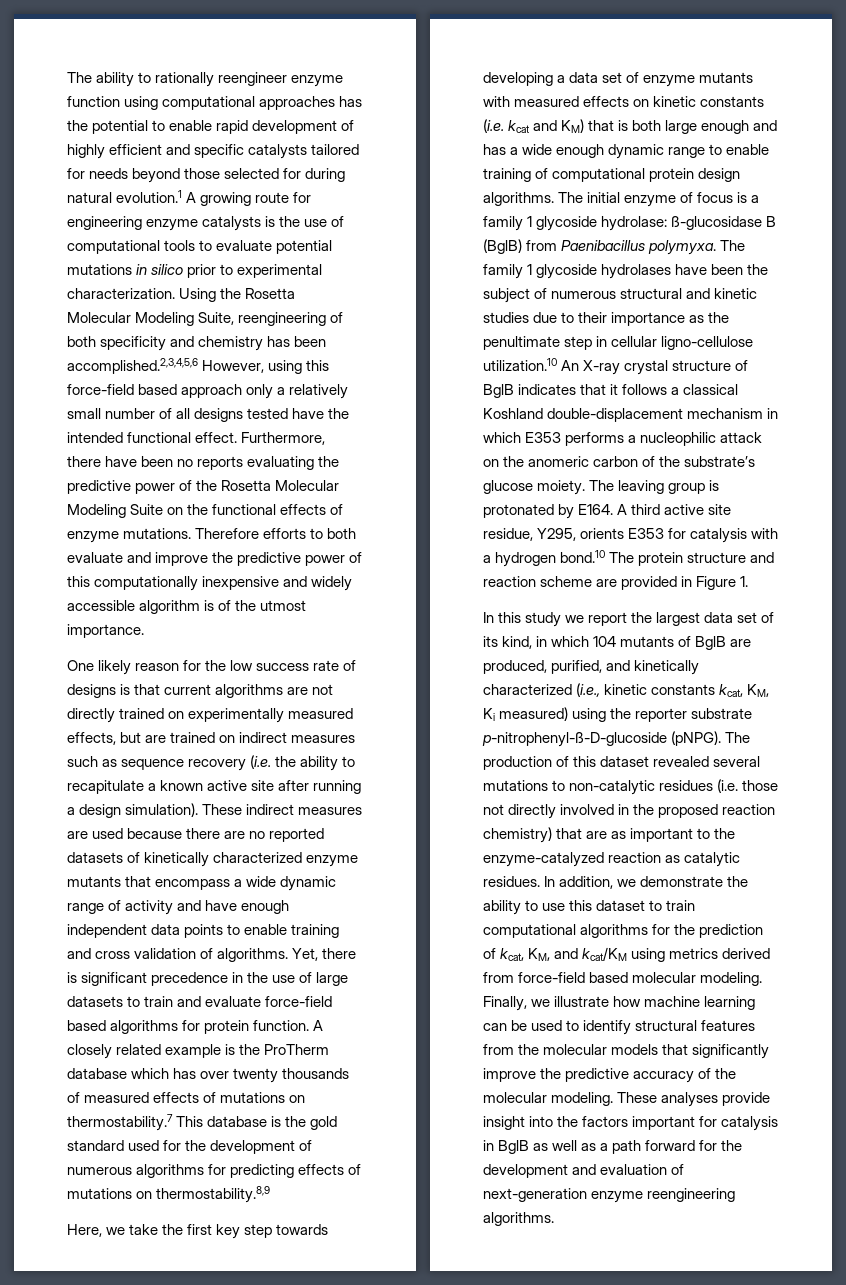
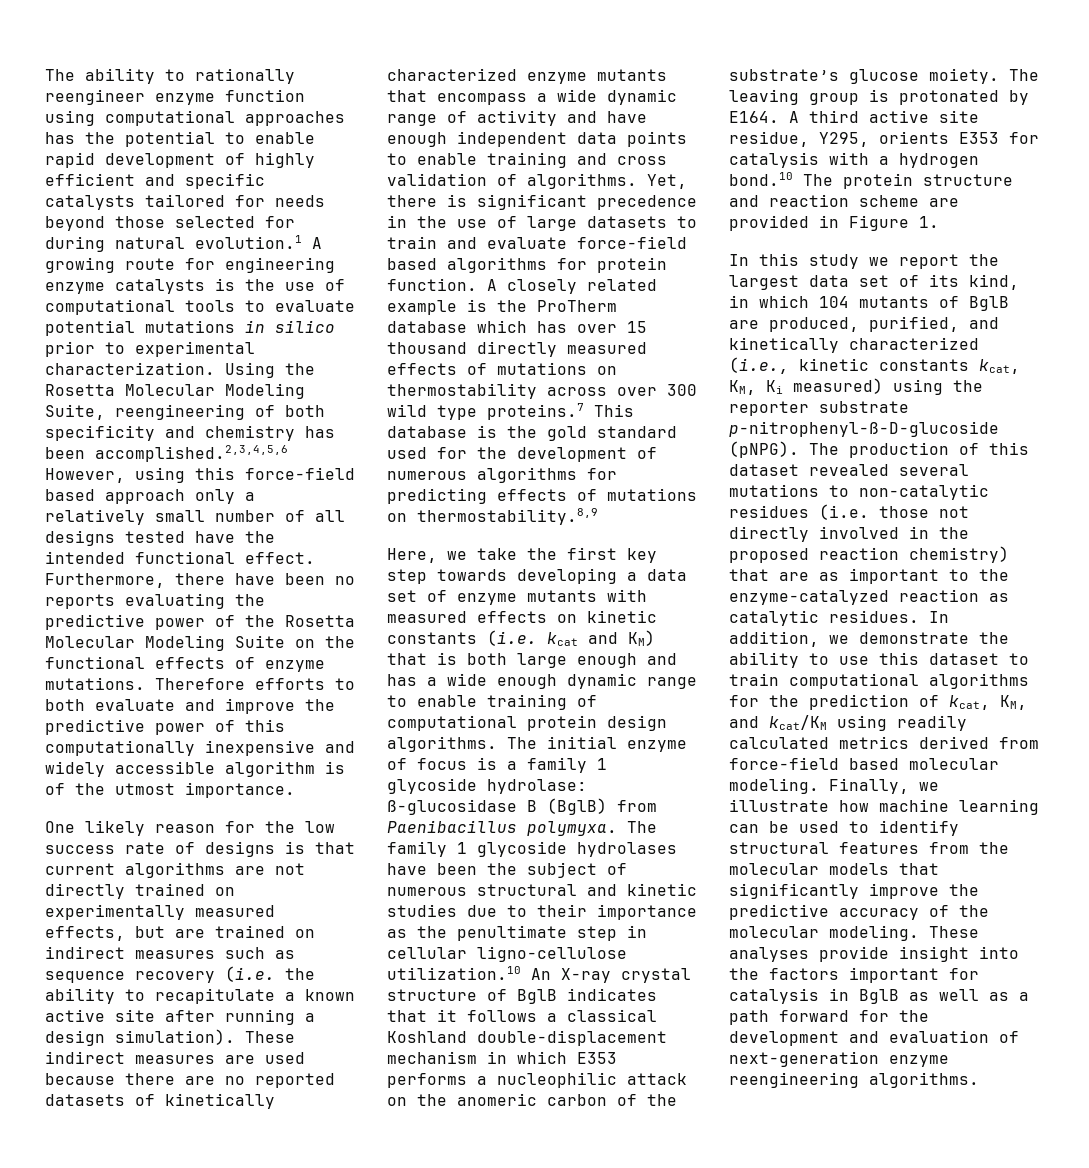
- A closely related example is the ProTherm database which has over twenty thousands of measured effects of mutations on thermostability.7 This database is the gold standard used for the development of numerous algorithms for predicting effects of mutations on thermostability.8,9
+ A closely related example is the ProTherm database which has over 15 thousand directly measured effects of mutations on thermostability across over 300 wild type proteins.7 This database is the gold standard used for the development of numerous algorithms for predicting effects of mutations on thermostability.8,9
- In addition, we demonstrate the ability to use this dataset to train computational algorithms for the prediction of kcat, KM, and kcat/KM using metrics derived from force-field based molecular modeling.
+ In addition, we demonstrate the ability to use this dataset to train computational algorithms for the prediction of kcat, KM, and kcat/KM using readily calculated metrics derived from force-field based molecular modeling.

